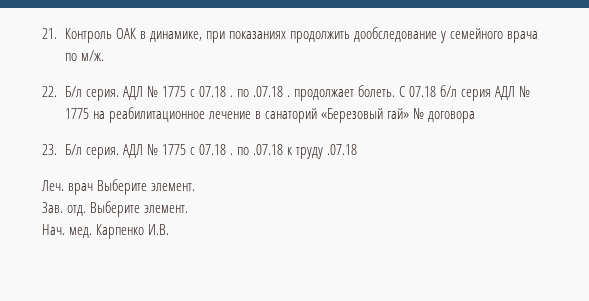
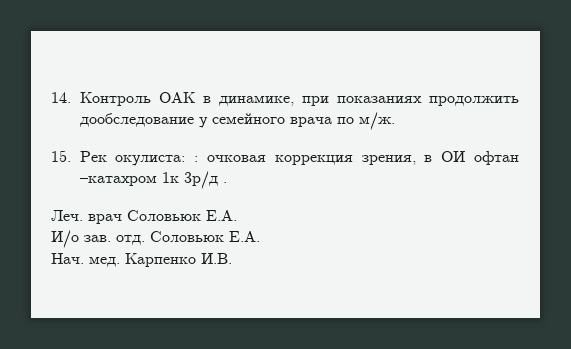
- 21. Контроль ОАК в динамике, при показаниях продолжить дообследование у семейного врача по м/ж.
+ 14. Контроль ОАК в динамике, при показаниях продолжить дообследование у семейного врача по м/ж.
- 22. Б/л серия. АДЛ № 1775 с 07.18 . по .07.18 . продолжает болеть. С 07.18 б/л серия АДЛ № 1775 на реабилитационное лечение в санаторий «Березовый гай» № договора
- 23. Б/л серия. АДЛ № 1775 с 07.18 . по .07.18 к труду .07.18
- Леч. врач Выберите элемент.
- Зав. отд. Выберите элемент.
+ 15. Рек окулиста: : очковая коррекция зрения, в ОИ офтан –катахром 1к 3р/д .
+ Леч. врач Соловьюк Е.А.
+ И/о зав. отд. Соловьюк Е.А.

